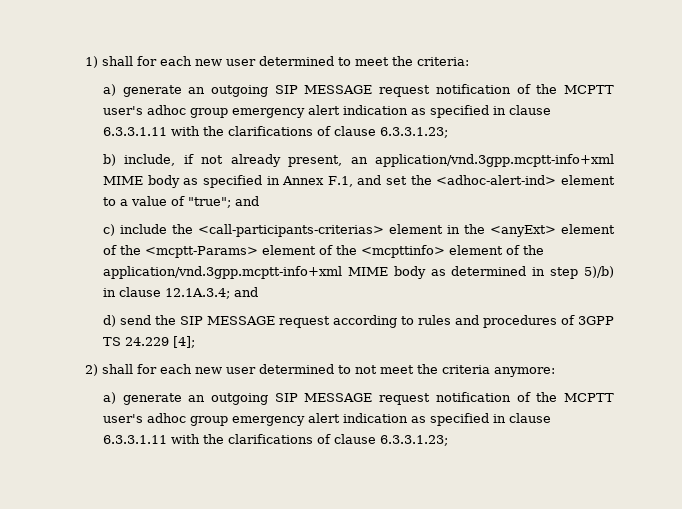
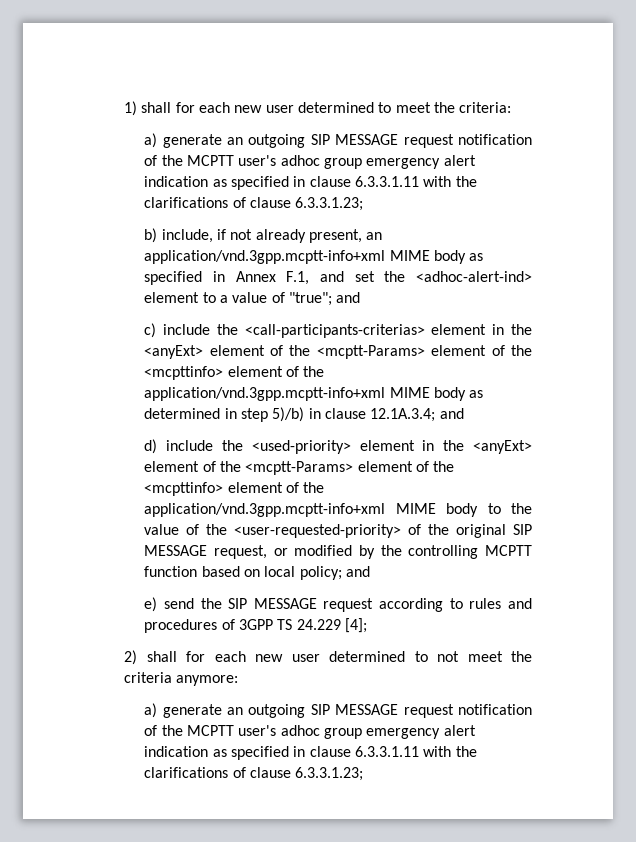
- d) send the SIP MESSAGE request according to rules and procedures of 3GPP TS 24.229 [4];
+ d) include the <used-priority> element in the <anyExt> element of the <mcptt-Params> element of the <mcpttinfo> element of the application/vnd.3gpp.mcptt-info+xml MIME body to the value of the <user-requested-priority> of the original SIP MESSAGE request, or modified by the controlling MCPTT function based on local policy; and
+ e) send the SIP MESSAGE request according to rules and procedures of 3GPP TS 24.229 [4];

